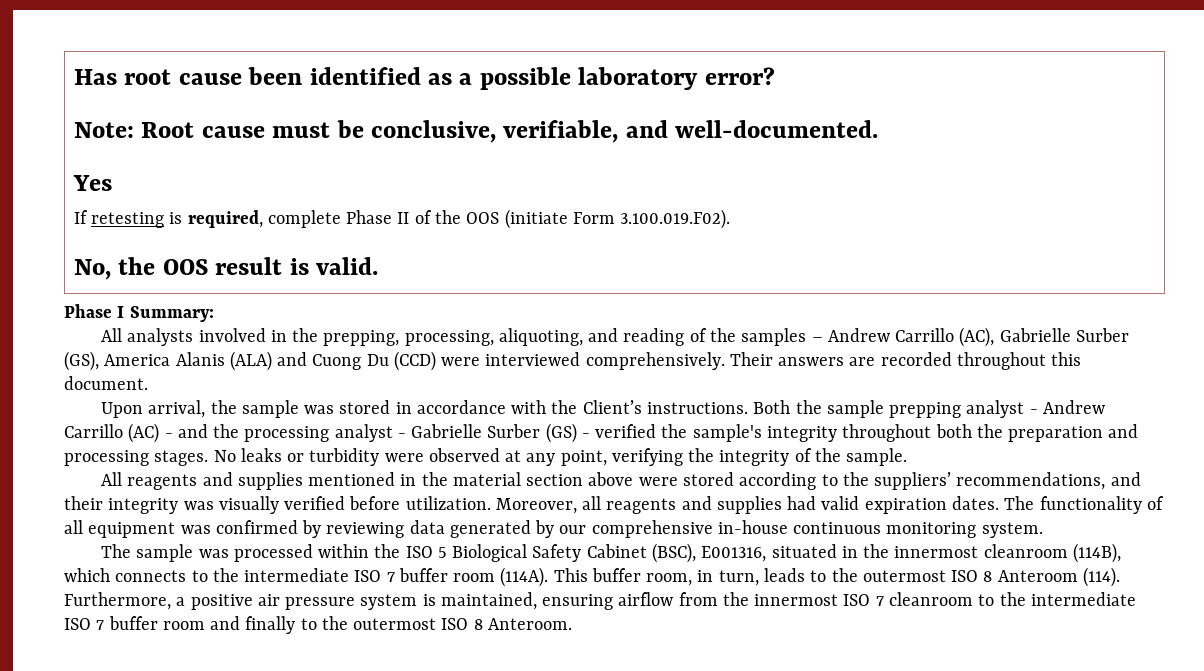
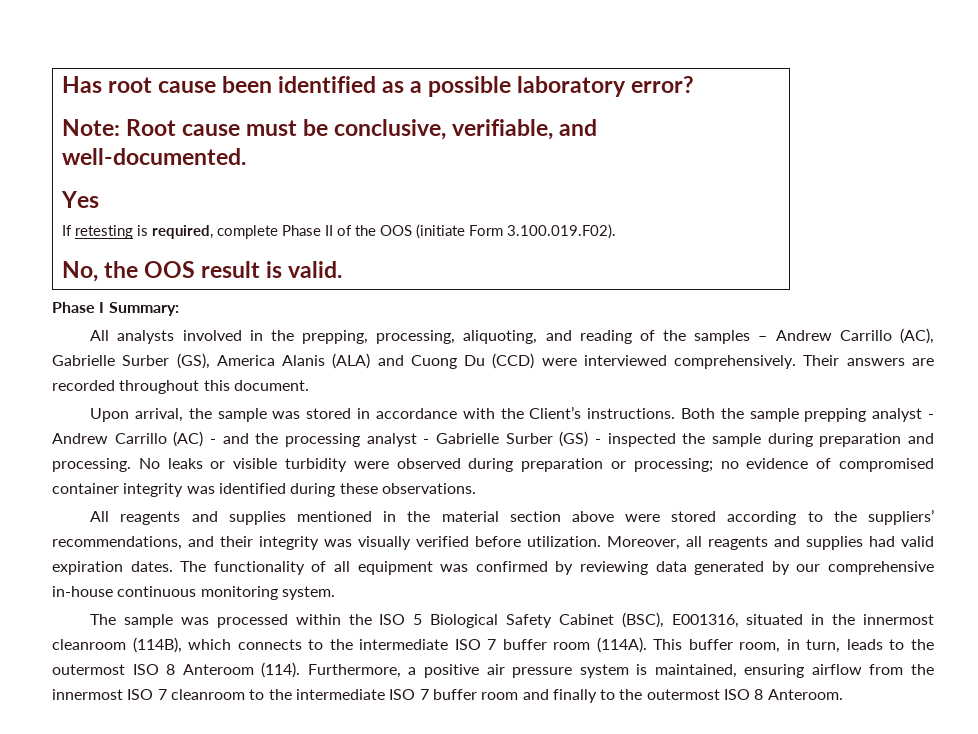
- Both the sample prepping analyst - Andrew Carrillo (AC) - and the processing analyst - Gabrielle Surber (GS) - verified the sample's integrity throughout both the preparation and processing stages.
+ Both the sample prepping analyst - Andrew Carrillo (AC) - and the processing analyst - Gabrielle Surber (GS) - inspected the sample during preparation and processing.
- No leaks or turbidity were observed at any point, verifying the integrity of the sample.
+ No leaks or visible turbidity were observed during preparation or processing; no evidence of compromised container integrity was identified during these observations.

